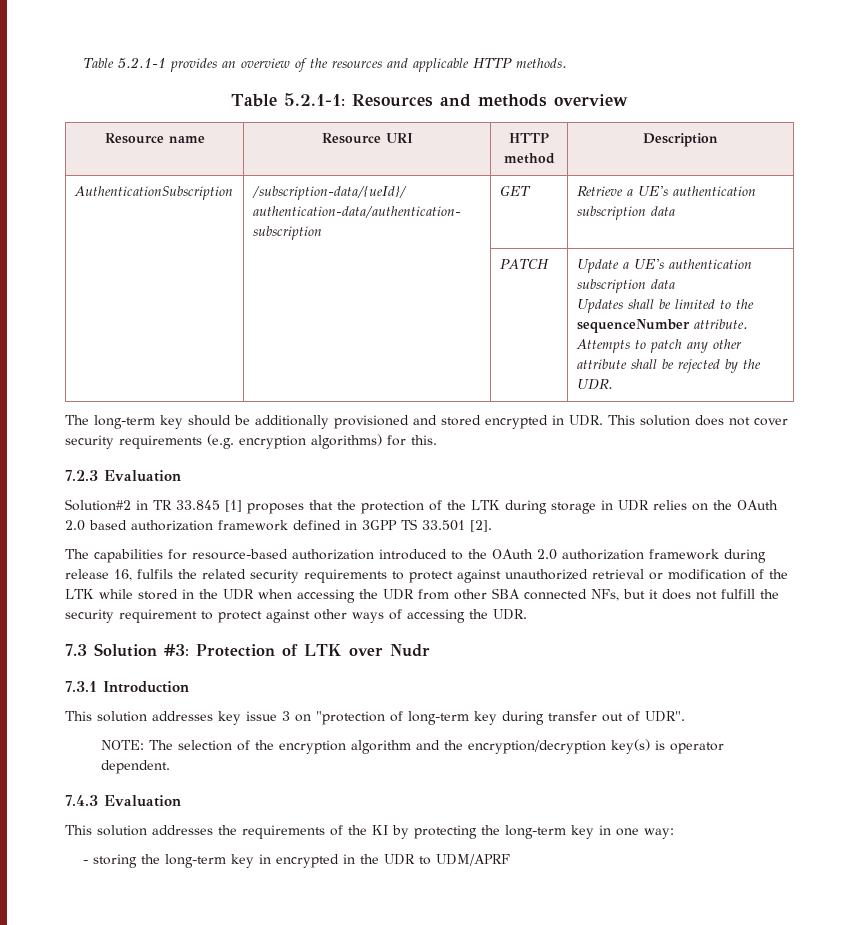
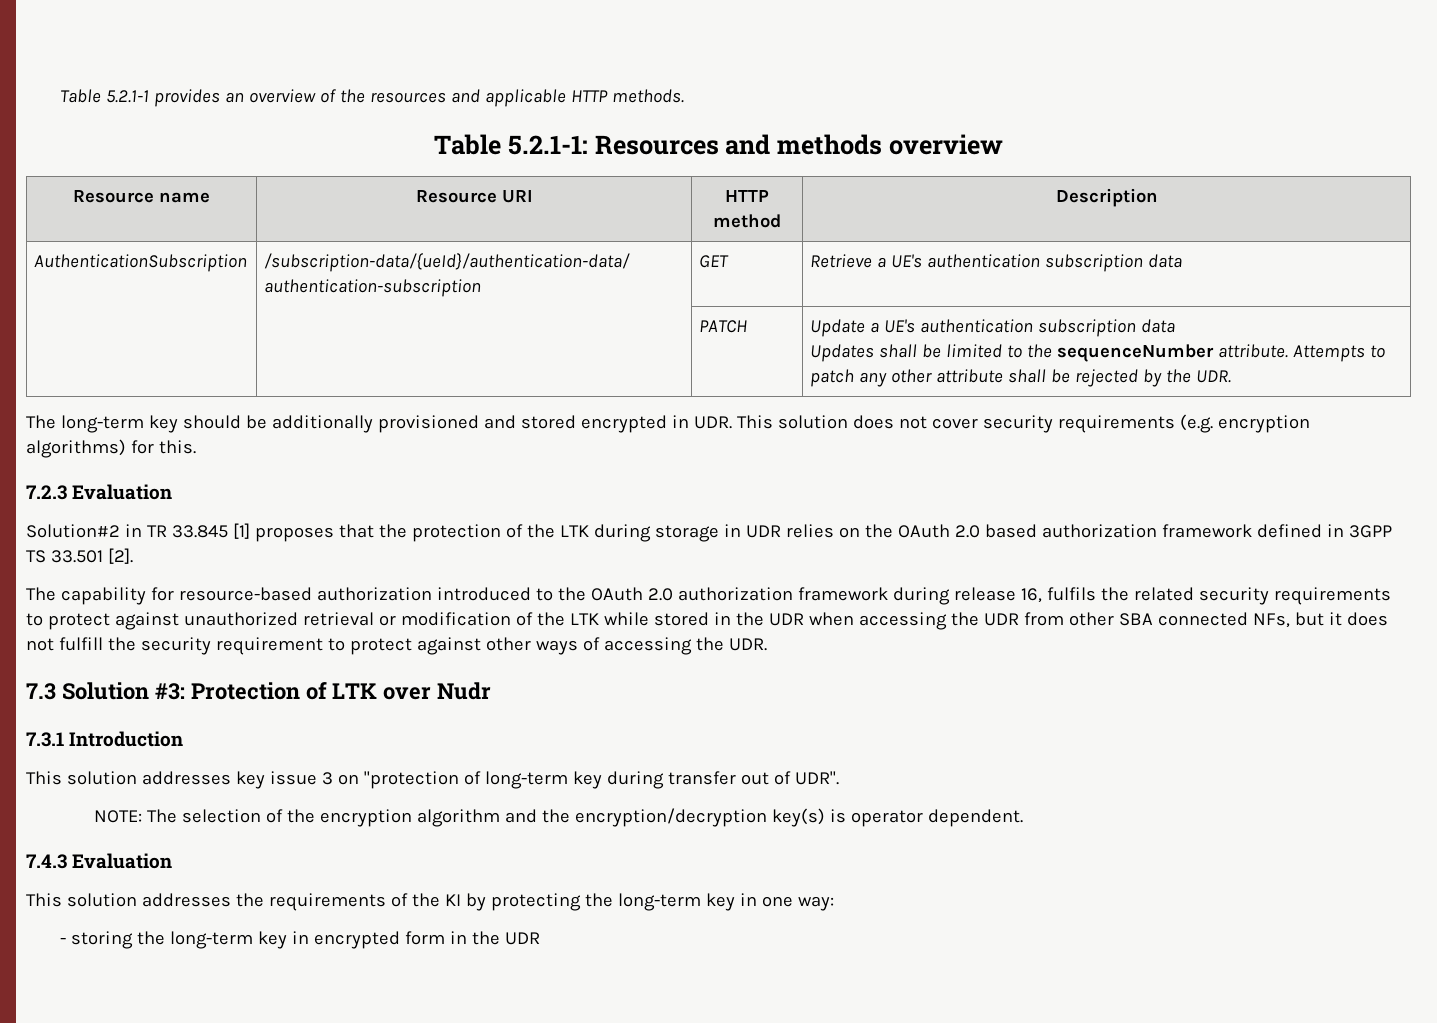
- The capabilities for resource-based authorization introduced to the OAuth 2.0 authorization framework during release 16, fulfils the related security requirements to protect against unauthorized retrieval or modification of the LTK while stored in the UDR when accessing the UDR from other SBA connected NFs, but it does not fulfill the security requirement to protect against other ways of accessing the UDR.
+ The capability for resource-based authorization introduced to the OAuth 2.0 authorization framework during release 16, fulfils the related security requirements to protect against unauthorized retrieval or modification of the LTK while stored in the UDR when accessing the UDR from other SBA connected NFs, but it does not fulfill the security requirement to protect against other ways of accessing the UDR.
- - storing the long-term key in encrypted in the UDR to UDM/APRF
+ - storing the long-term key in encrypted form in the UDR

